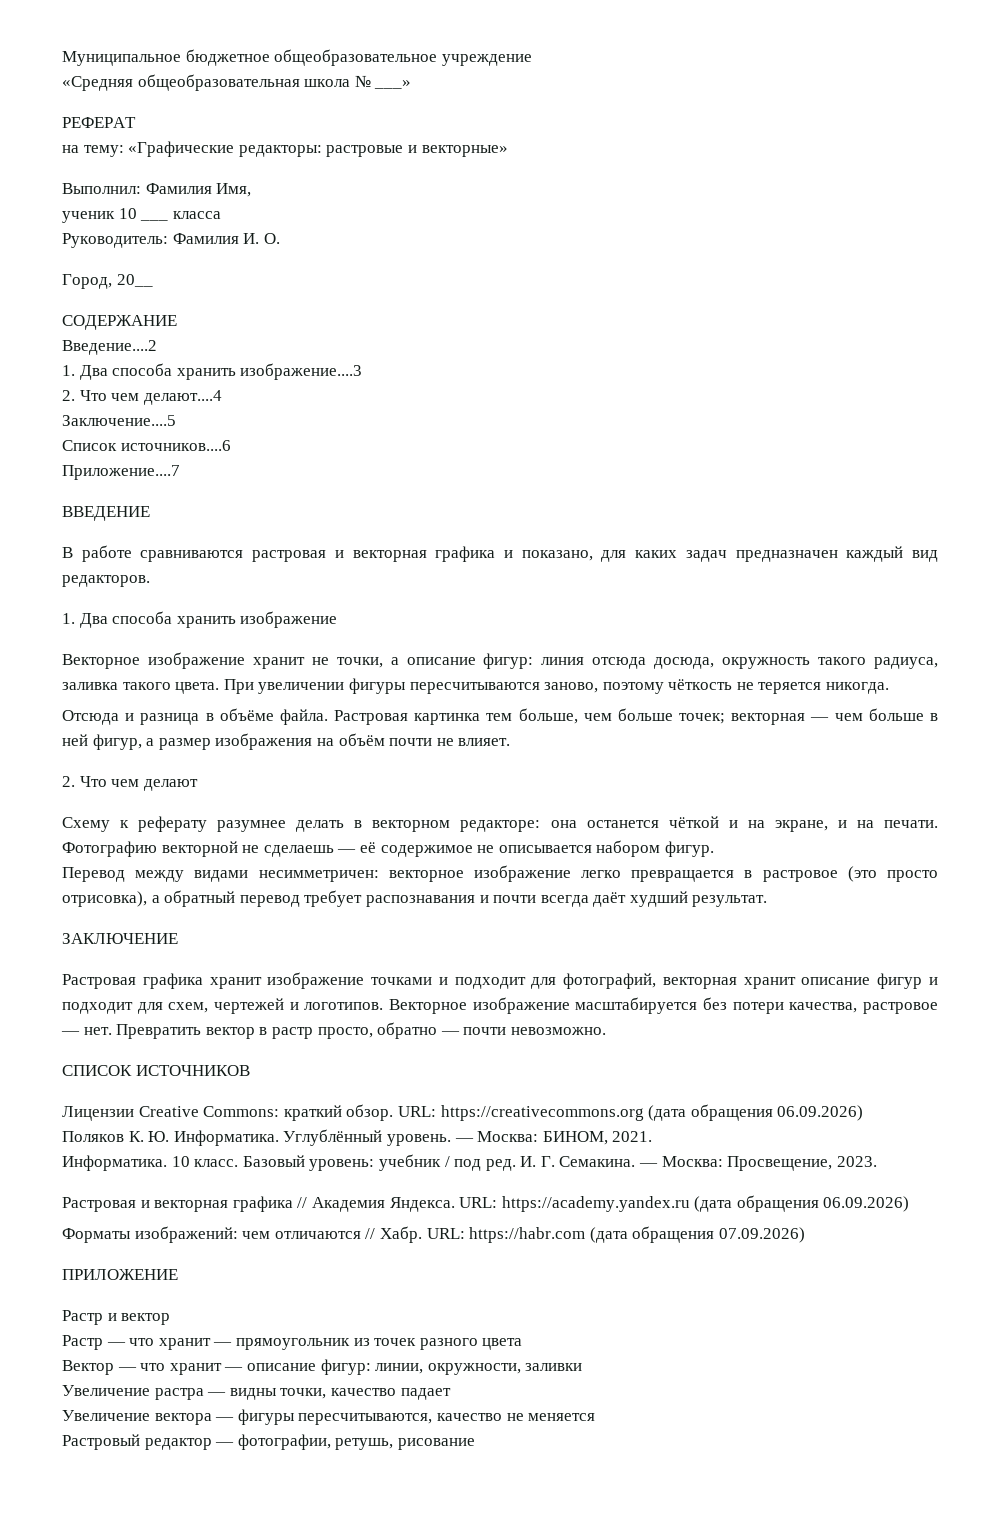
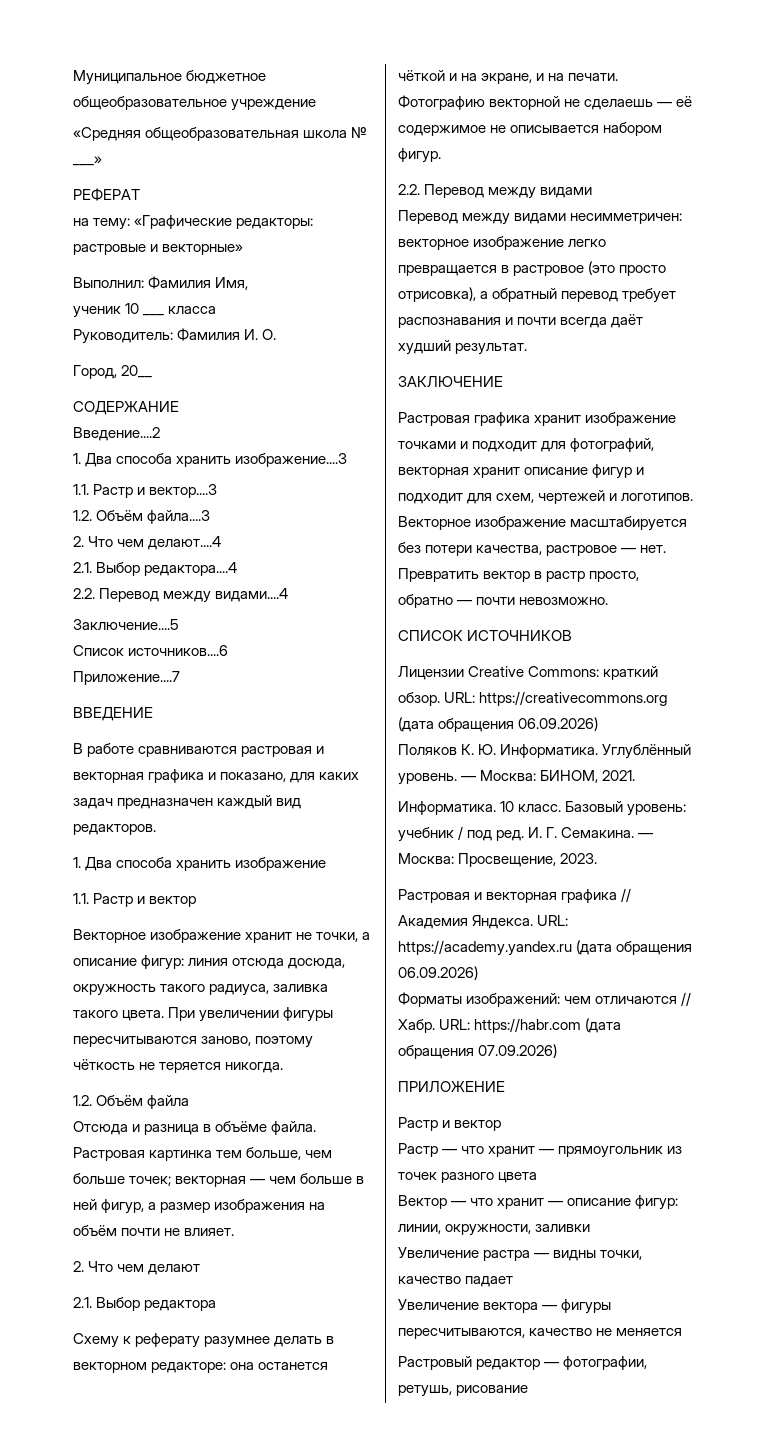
+ 1.1. Растр и вектор....3
+ 1.2. Объём файла....3
  2. Что чем делают....4
+ 2.1. Выбор редактора....4
+ 2.2. Перевод между видами....4
+ 1.1. Растр и вектор
+ 1.2. Объём файла
+ 2.1. Выбор редактора
+ 2.2. Перевод между видами

